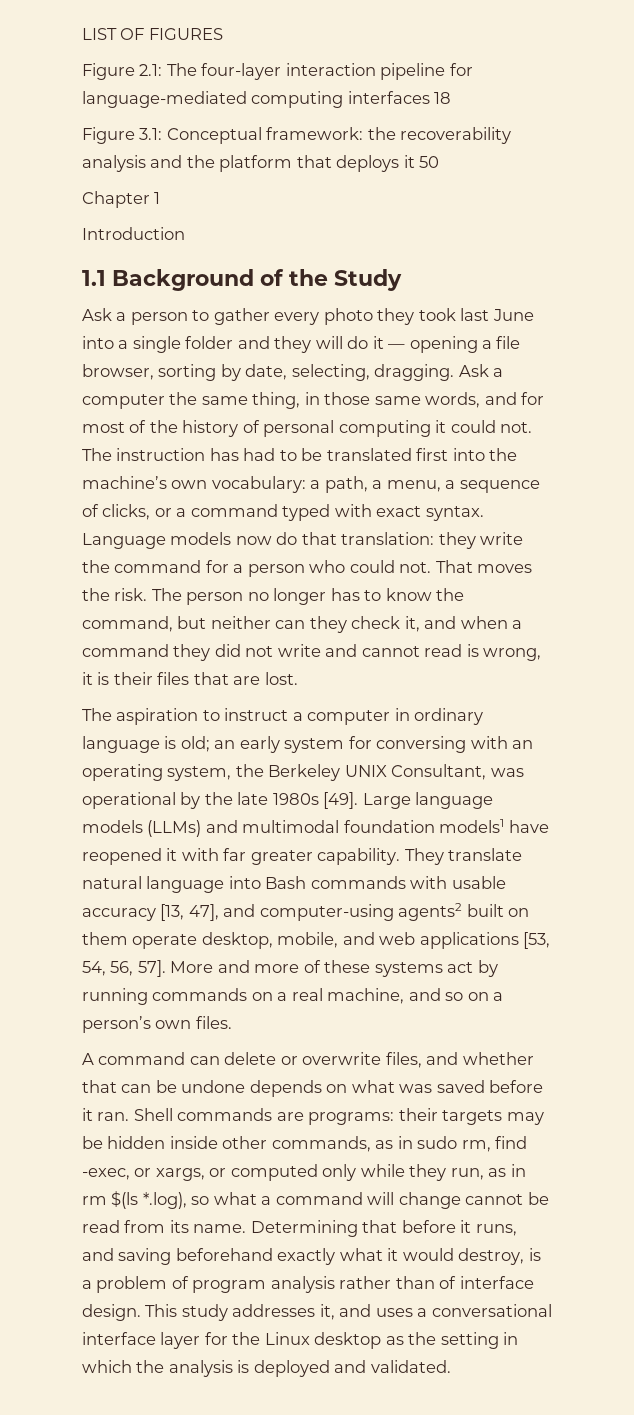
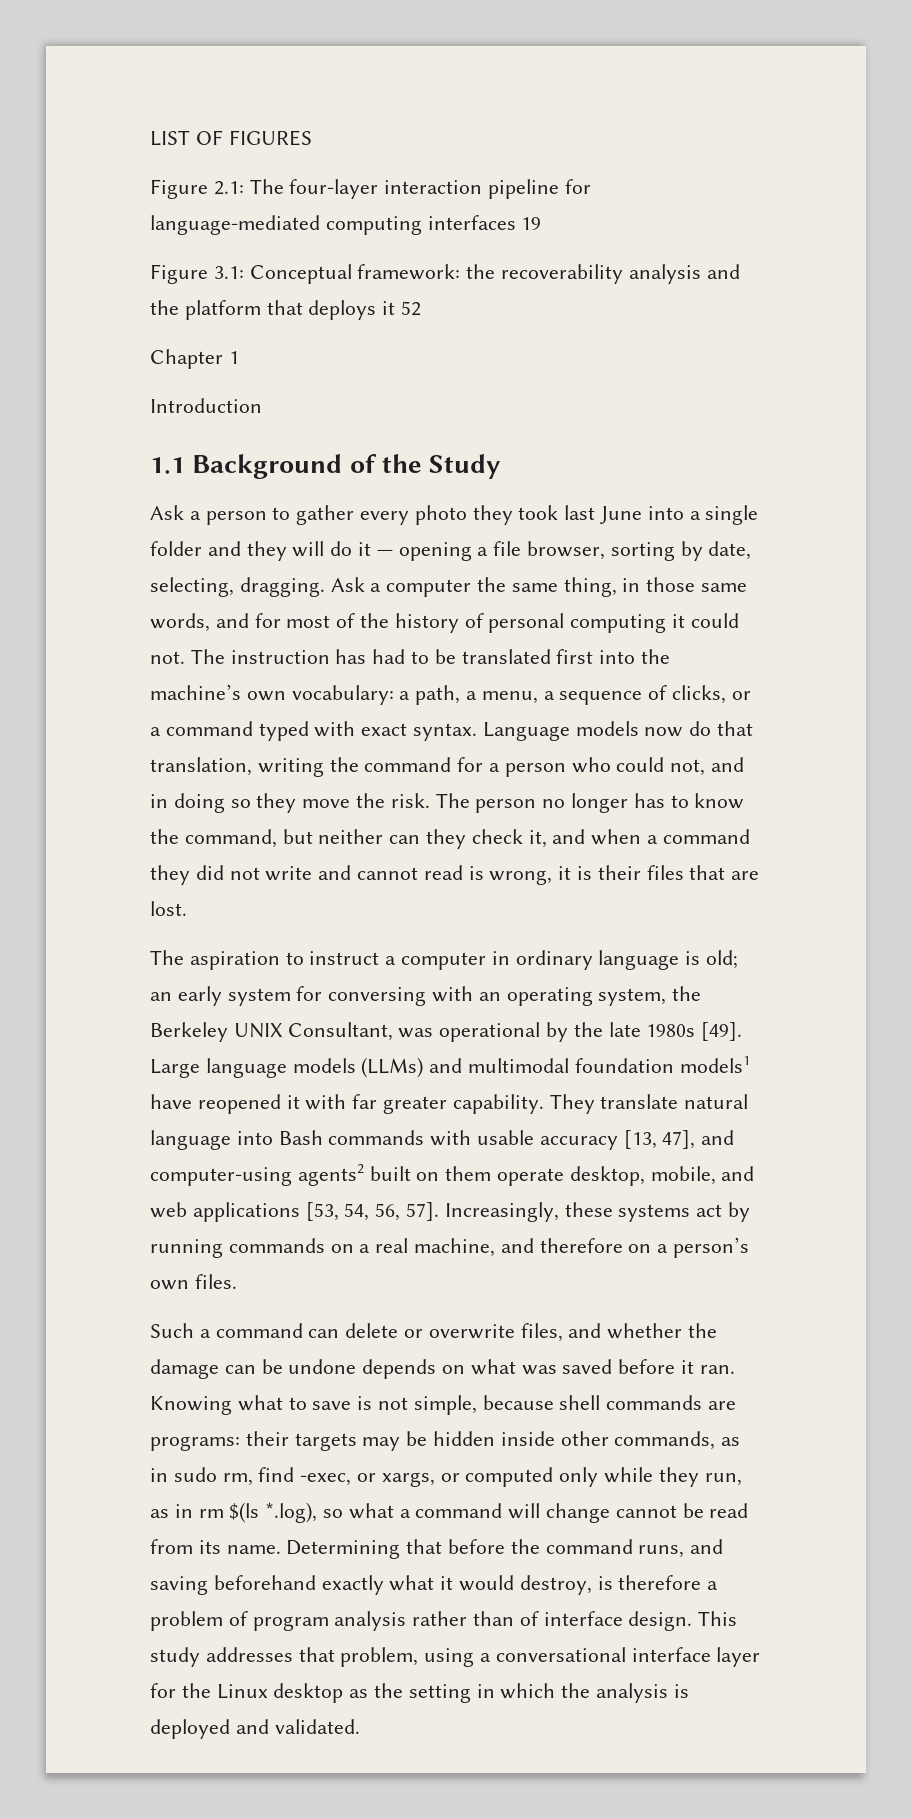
- Figure 2.1: The four-layer interaction pipeline for language-mediated computing interfaces 18
+ Figure 2.1: The four-layer interaction pipeline for language-mediated computing interfaces 19
- Figure 3.1: Conceptual framework: the recoverability analysis and the platform that deploys it 50
+ Figure 3.1: Conceptual framework: the recoverability analysis and the platform that deploys it 52
- Language models now do that translation: they write the command for a person who could not. That moves the risk.
+ Language models now do that translation, writing the command for a person who could not, and in doing so they move the risk.
- More and more of these systems act by running commands on a real machine, and so on a person’s own files.
+ Increasingly, these systems act by running commands on a real machine, and therefore on a person’s own files.
- A command can delete or overwrite files, and whether that can be undone depends on what was saved before it ran.
+ Such a command can delete or overwrite files, and whether the damage can be undone depends on what was saved before it ran.
- Shell commands are programs: their targets may be hidden inside other commands, as in sudo rm, find -exec, or xargs, or computed only while they run, as in rm $(ls *.log), so what a command will change cannot be read from its name.
+ Knowing what to save is not simple, because shell commands are programs: their targets may be hidden inside other commands, as in sudo rm, find -exec, or xargs, or computed only while they run, as in rm $(ls *.log), so what a command will change cannot be read from its name.
- Determining that before it runs, and saving beforehand exactly what it would destroy, is a problem of program analysis rather than of interface design.
+ Determining that before the command runs, and saving beforehand exactly what it would destroy, is therefore a problem of program analysis rather than of interface design.
- This study addresses it, and uses a conversational interface layer for the Linux desktop as the setting in which the analysis is deployed and validated.
+ This study addresses that problem, using a conversational interface layer for the Linux desktop as the setting in which the analysis is deployed and validated.

